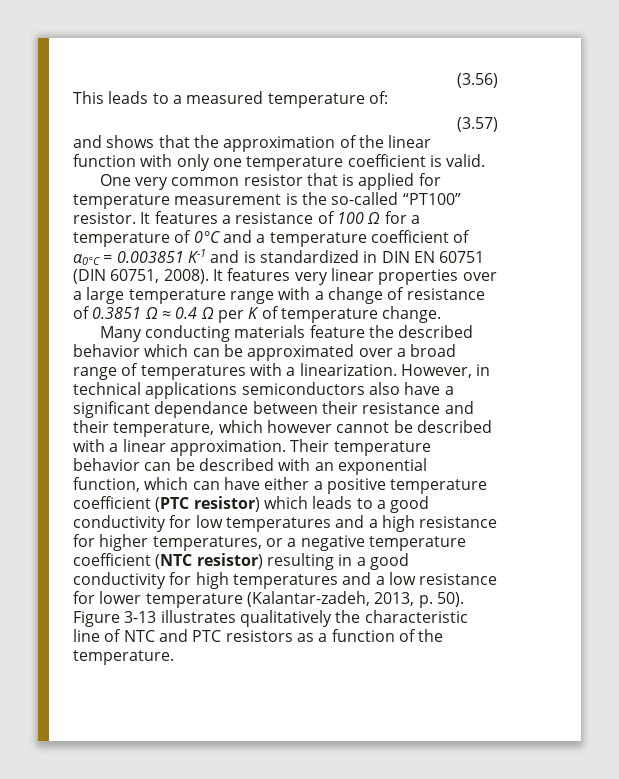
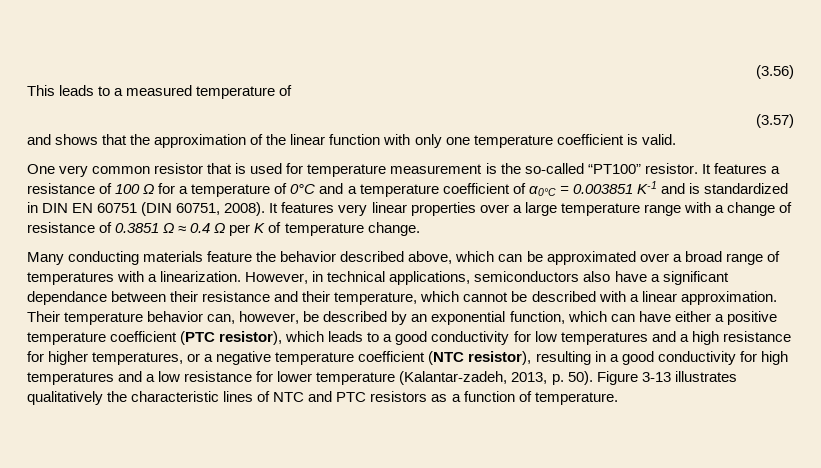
- This leads to a measured temperature of:
+ This leads to a measured temperature of
- One very common resistor that is applied for temperature measurement is the so-called “PT100” resistor.
+ One very common resistor that is used for temperature measurement is the so-called “PT100” resistor.
- Many conducting materials feature the described behavior which can be approximated over a broad range of temperatures with a linearization.
+ Many conducting materials feature the behavior described above, which can be approximated over a broad range of temperatures with a linearization.
- However, in technical applications semiconductors also have a significant dependance between their resistance and their temperature, which however cannot be described with a linear approximation.
+ However, in technical applications, semiconductors also have a significant dependance between their resistance and their temperature, which cannot be described with a linear approximation.
- Their temperature behavior can be described with an exponential function, which can have either a positive temperature coefficient (PTC resistor) which leads to a good conductivity for low temperatures and a high resistance for higher temperatures, or a negative temperature coefficient (NTC resistor) resulting in a good conductivity for high temperatures and a low resistance for lower temperature (Kalantar-zadeh, 2013, p. 50).
+ Their temperature behavior can, however, be described by an exponential function, which can have either a positive temperature coefficient (PTC resistor), which leads to a good conductivity for low temperatures and a high resistance for higher temperatures, or a negative temperature coefficient (NTC resistor), resulting in a good conductivity for high temperatures and a low resistance for lower temperature (Kalantar-zadeh, 2013, p. 50).
- Figure 3-13 illustrates qualitatively the characteristic line of NTC and PTC resistors as a function of the temperature.
+ Figure 3-13 illustrates qualitatively the characteristic lines of NTC and PTC resistors as a function of temperature.

